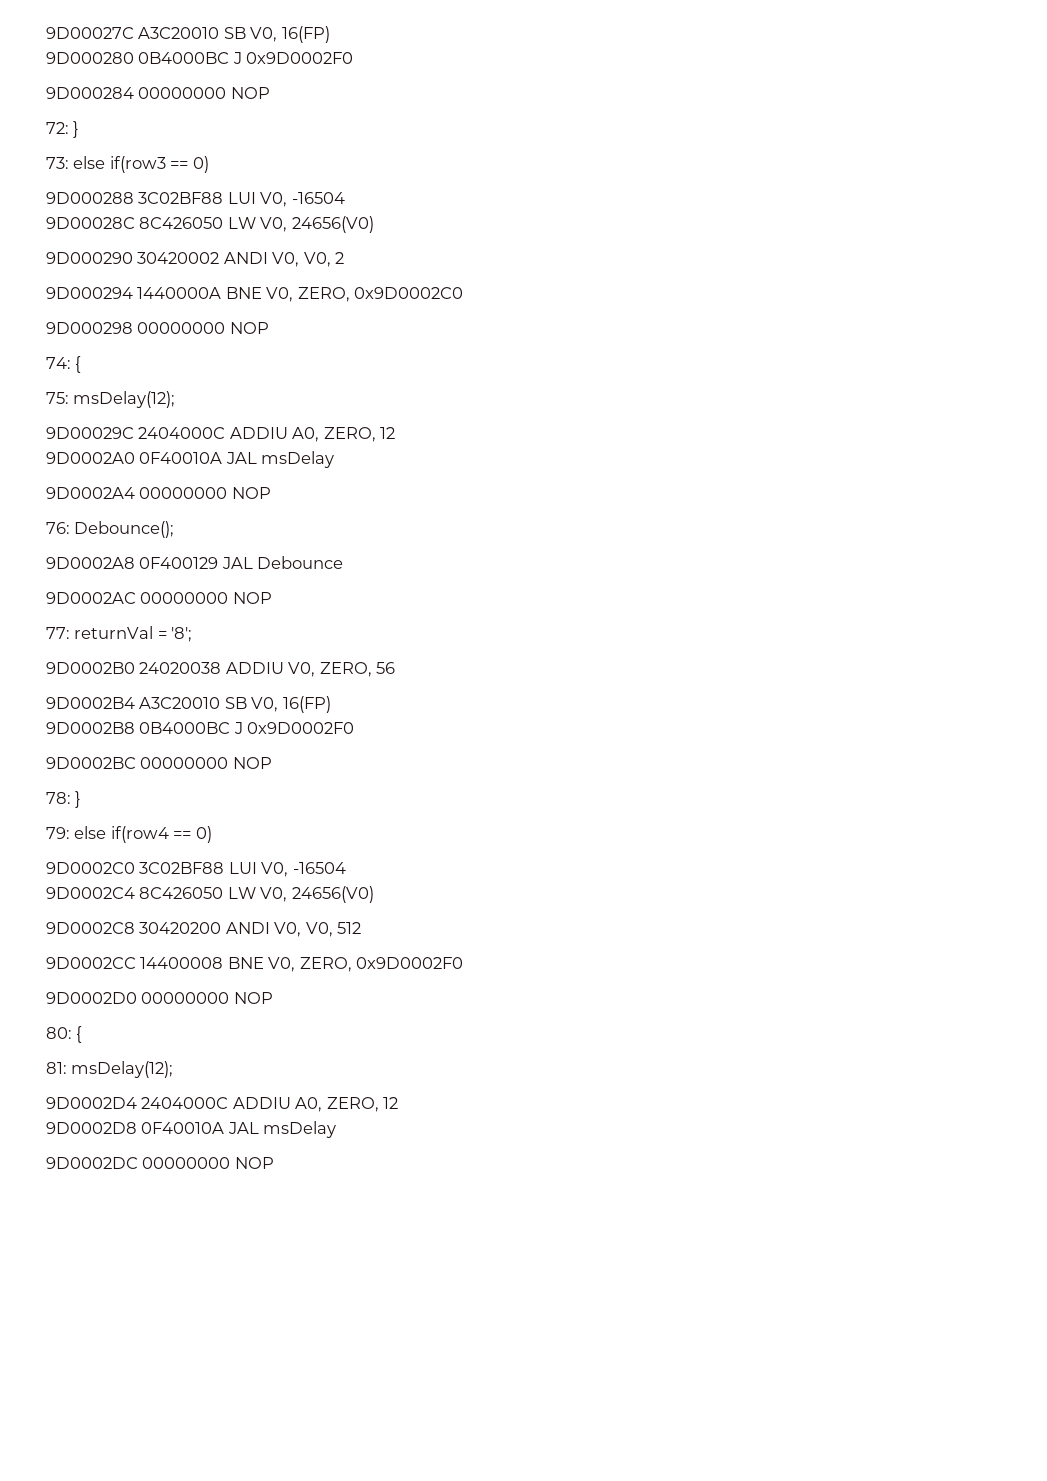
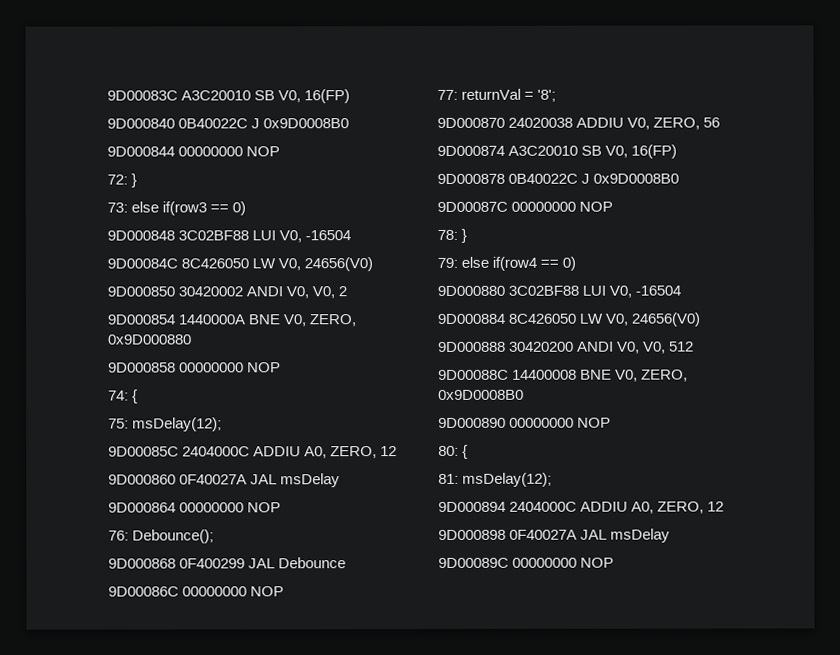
- 9D00027C A3C20010 SB V0, 16(FP)
- 9D000280 0B4000BC J 0x9D0002F0
- 9D000284 00000000 NOP
+ 9D00083C A3C20010 SB V0, 16(FP)
+ 9D000840 0B40022C J 0x9D0008B0
+ 9D000844 00000000 NOP
- 9D000288 3C02BF88 LUI V0, -16504
- 9D00028C 8C426050 LW V0, 24656(V0)
- 9D000290 30420002 ANDI V0, V0, 2
+ 9D000848 3C02BF88 LUI V0, -16504
+ 9D00084C 8C426050 LW V0, 24656(V0)
+ 9D000850 30420002 ANDI V0, V0, 2
- 9D000294 1440000A BNE V0, ZERO, 0x9D0002C0
- 9D000298 00000000 NOP
+ 9D000854 1440000A BNE V0, ZERO, 0x9D000880
+ 9D000858 00000000 NOP
- 9D00029C 2404000C ADDIU A0, ZERO, 12
- 9D0002A0 0F40010A JAL msDelay
- 9D0002A4 00000000 NOP
+ 9D00085C 2404000C ADDIU A0, ZERO, 12
+ 9D000860 0F40027A JAL msDelay
+ 9D000864 00000000 NOP
- 9D0002A8 0F400129 JAL Debounce
+ 9D000868 0F400299 JAL Debounce
- 9D0002AC 00000000 NOP
+ 9D00086C 00000000 NOP
- 9D0002B0 24020038 ADDIU V0, ZERO, 56
+ 9D000870 24020038 ADDIU V0, ZERO, 56
- 9D0002B4 A3C20010 SB V0, 16(FP)
- 9D0002B8 0B4000BC J 0x9D0002F0
- 9D0002BC 00000000 NOP
+ 9D000874 A3C20010 SB V0, 16(FP)
+ 9D000878 0B40022C J 0x9D0008B0
+ 9D00087C 00000000 NOP
- 9D0002C0 3C02BF88 LUI V0, -16504
- 9D0002C4 8C426050 LW V0, 24656(V0)
- 9D0002C8 30420200 ANDI V0, V0, 512
+ 9D000880 3C02BF88 LUI V0, -16504
+ 9D000884 8C426050 LW V0, 24656(V0)
+ 9D000888 30420200 ANDI V0, V0, 512
- 9D0002CC 14400008 BNE V0, ZERO, 0x9D0002F0
- 9D0002D0 00000000 NOP
+ 9D00088C 14400008 BNE V0, ZERO, 0x9D0008B0
+ 9D000890 00000000 NOP
- 9D0002D4 2404000C ADDIU A0, ZERO, 12
- 9D0002D8 0F40010A JAL msDelay
- 9D0002DC 00000000 NOP
+ 9D000894 2404000C ADDIU A0, ZERO, 12
+ 9D000898 0F40027A JAL msDelay
+ 9D00089C 00000000 NOP

